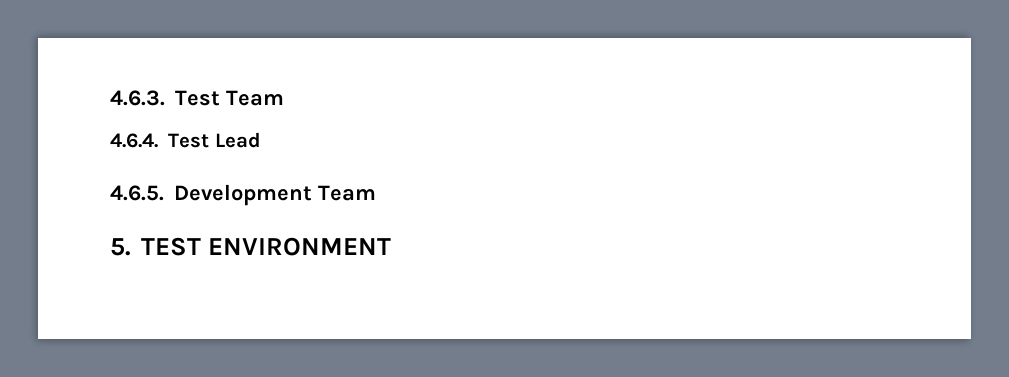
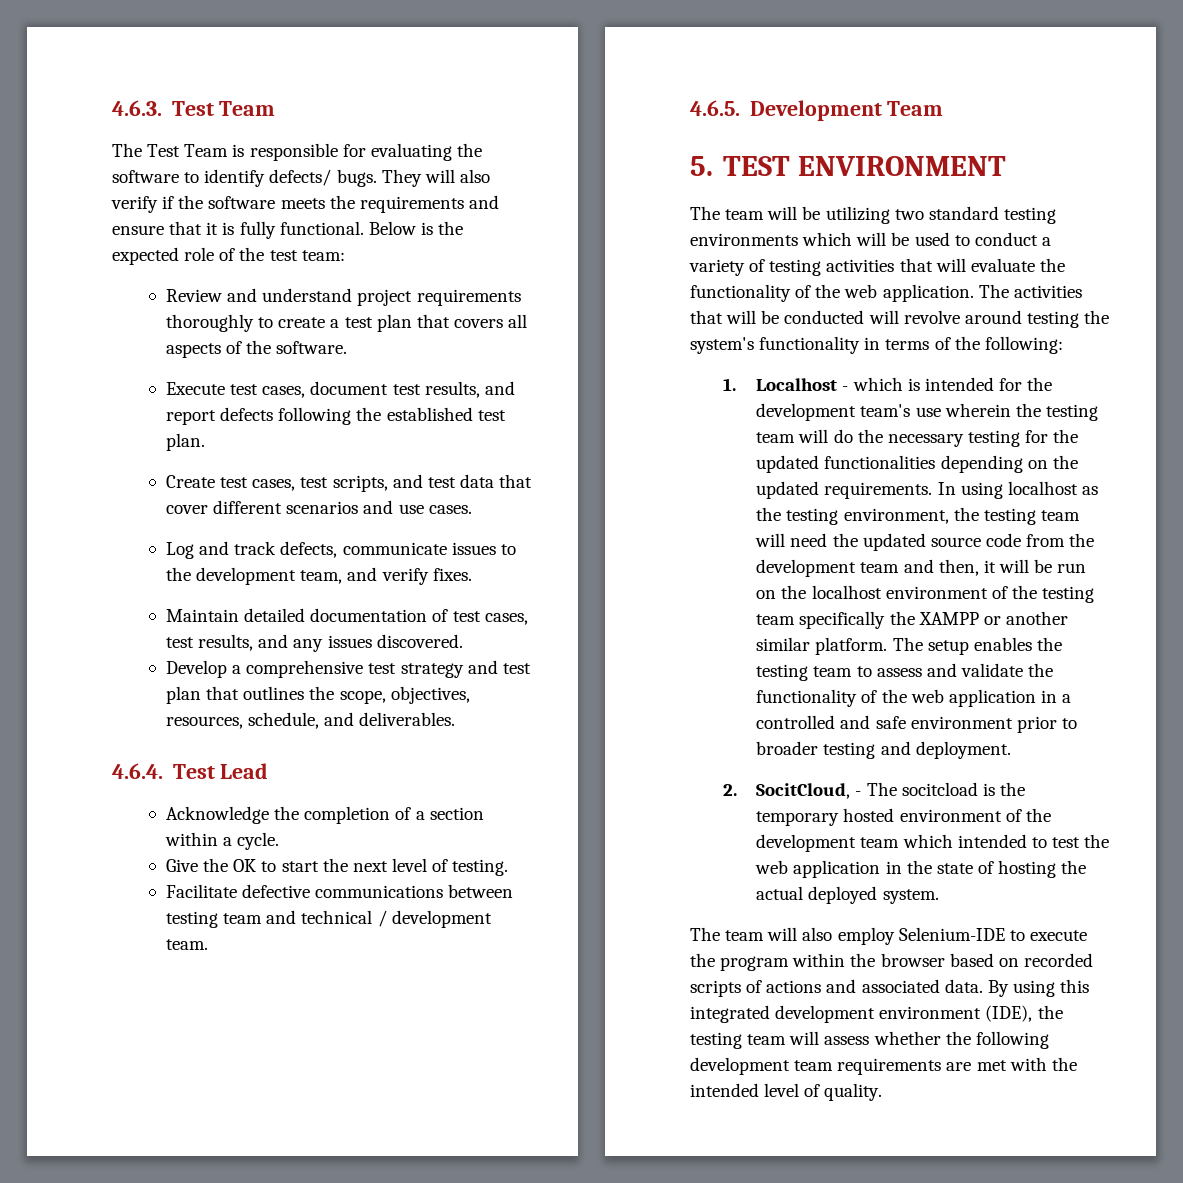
+ The Test Team is responsible for evaluating the software to identify defects/ bugs. They will also verify if the software meets the requirements and ensure that it is fully functional. Below is the expected role of the test team:
+ Review and understand project requirements thoroughly to create a test plan that covers all aspects of the software.
+ Execute test cases, document test results, and report defects following the established test plan.
+ Create test cases, test scripts, and test data that cover different scenarios and use cases.
+ Log and track defects, communicate issues to the development team, and verify fixes.
+ Maintain detailed documentation of test cases, test results, and any issues discovered.
+ Develop a comprehensive test strategy and test plan that outlines the scope, objectives, resources, schedule, and deliverables.
  4.6.4. Test Lead
+ Acknowledge the completion of a section within a cycle.
+ Give the OK to start the next level of testing.
+ Facilitate defective communications between testing team and technical / development team.
+ The team will be utilizing two standard testing environments which will be used to conduct a variety of testing activities that will evaluate the functionality of the web application. The activities that will be conducted will revolve around testing the system's functionality in terms of the following:
+ 1. Localhost - which is intended for the development team's use wherein the testing team will do the necessary testing for the updated functionalities depending on the updated requirements. In using localhost as the testing environment, the testing team will need the updated source code from the development team and then, it will be run on the localhost environment of the testing team specifically the XAMPP or another similar platform. The setup enables the testing team to assess and validate the functionality of the web application in a controlled and safe environment prior to broader testing and deployment.
+ 2. SocitCloud, - The socitcload is the temporary hosted environment of the development team which intended to test the web application in the state of hosting the actual deployed system.
+ The team will also employ Selenium-IDE to execute the program within the browser based on recorded scripts of actions and associated data. By using this integrated development environment (IDE), the testing team will assess whether the following development team requirements are met with the intended level of quality.

